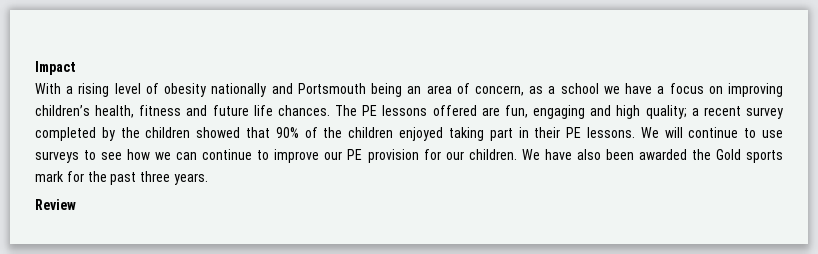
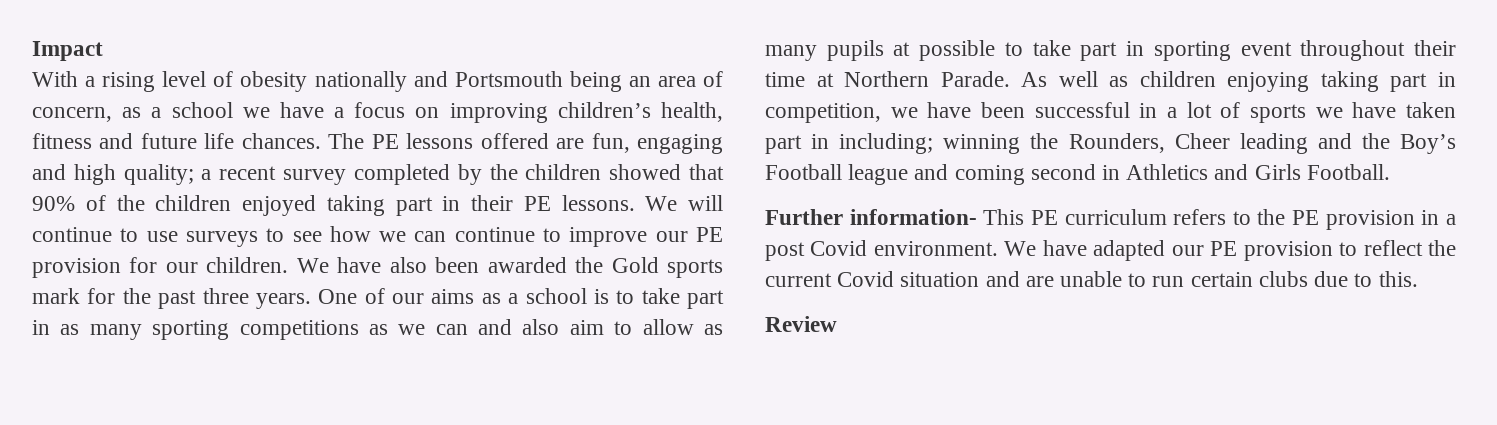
+ One of our aims as a school is to take part in as many sporting competitions as we can and also aim to allow as many pupils at possible to take part in sporting event throughout their time at Northern Parade. As well as children enjoying taking part in competition, we have been successful in a lot of sports we have taken part in including; winning the Rounders, Cheer leading and the Boy’s Football league and coming second in Athletics and Girls Football.
+ Further information- This PE curriculum refers to the PE provision in a post Covid environment. We have adapted our PE provision to reflect the current Covid situation and are unable to run certain clubs due to this.

